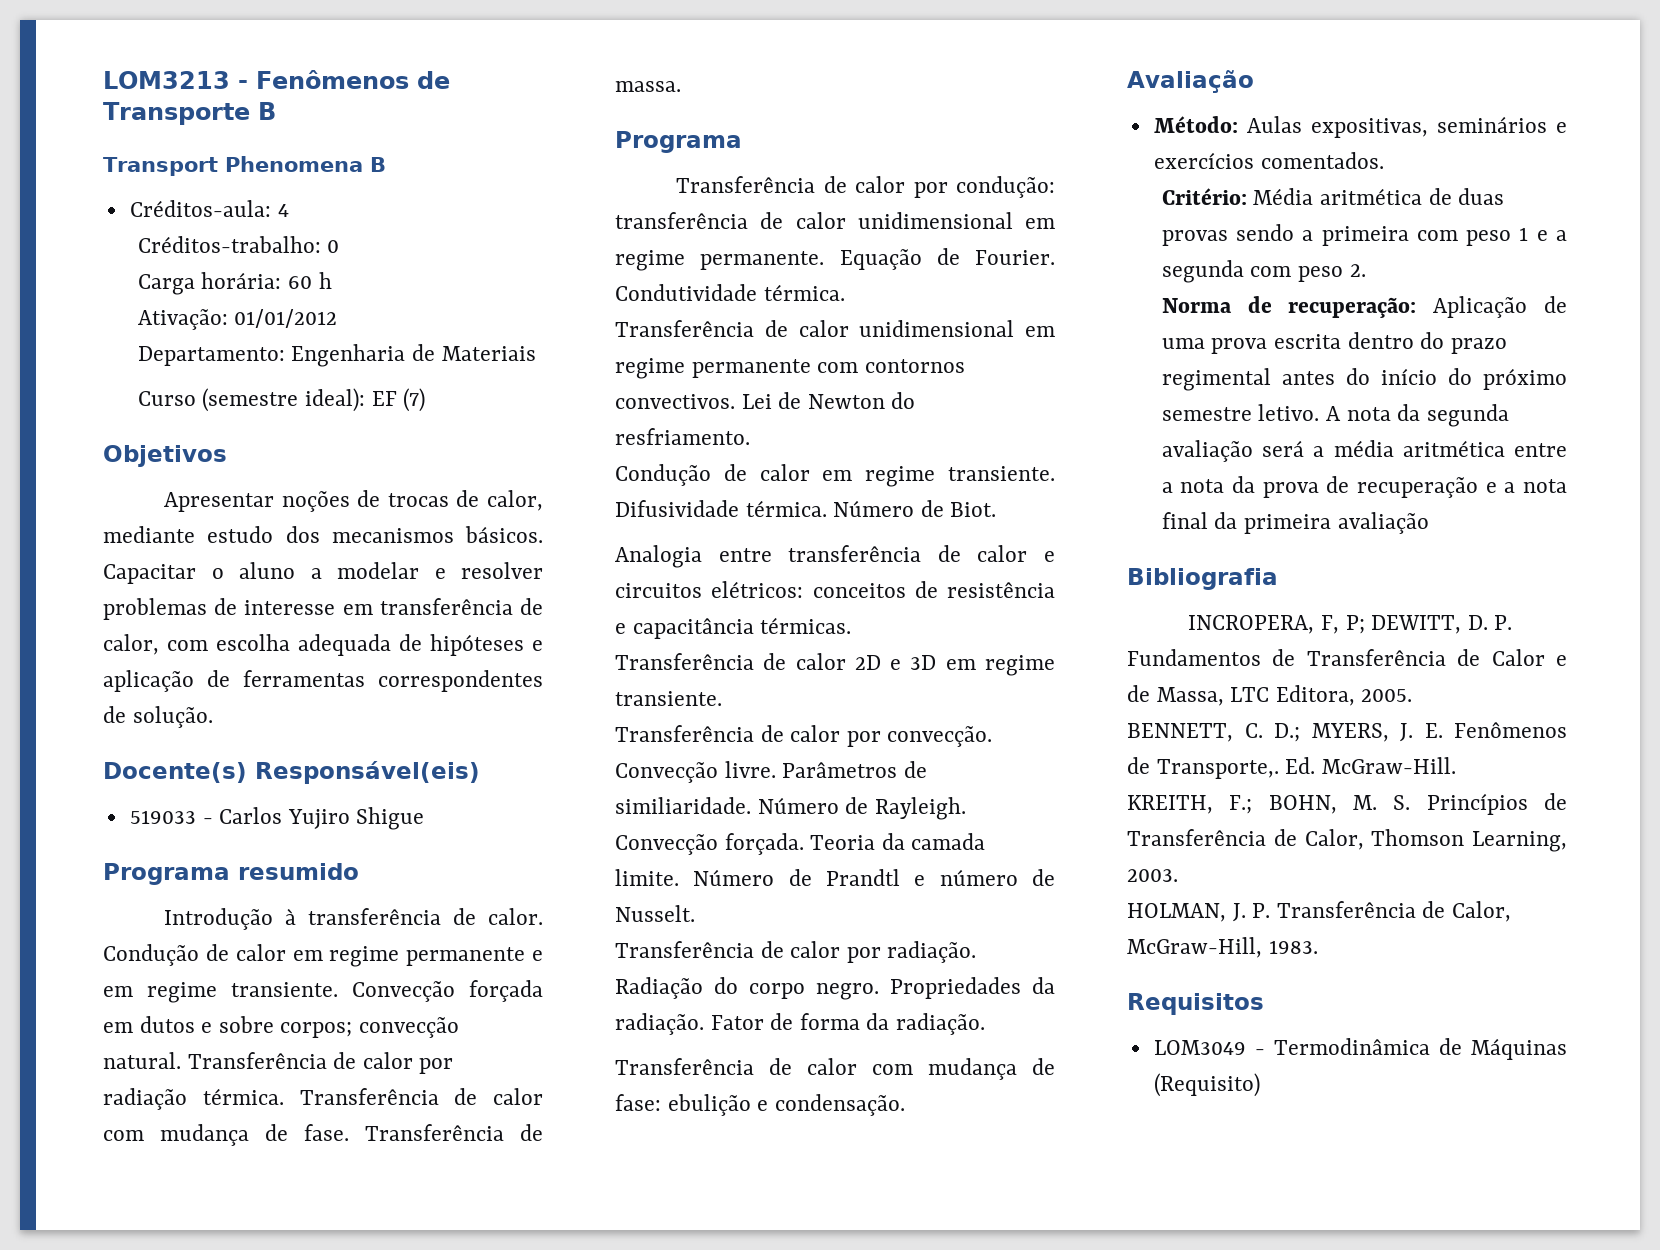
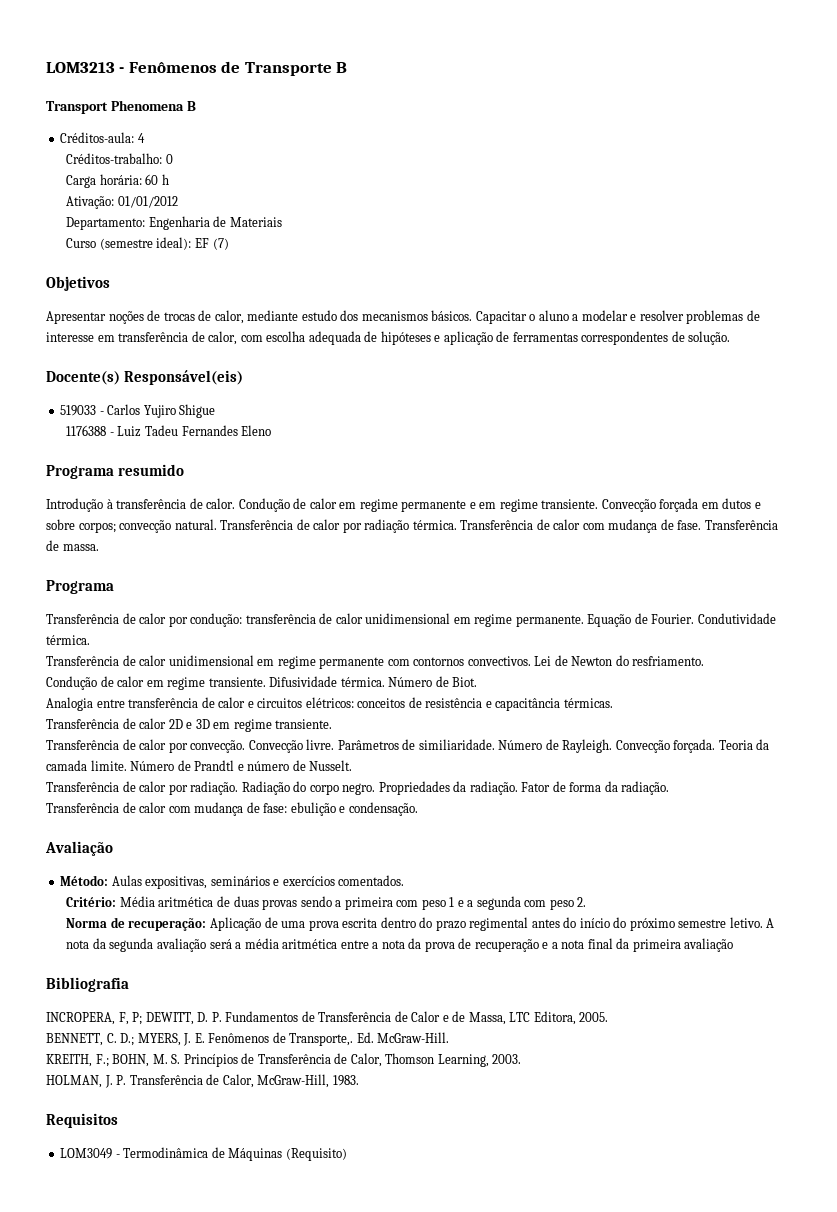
+ 1176388 - Luiz Tadeu Fernandes Eleno

